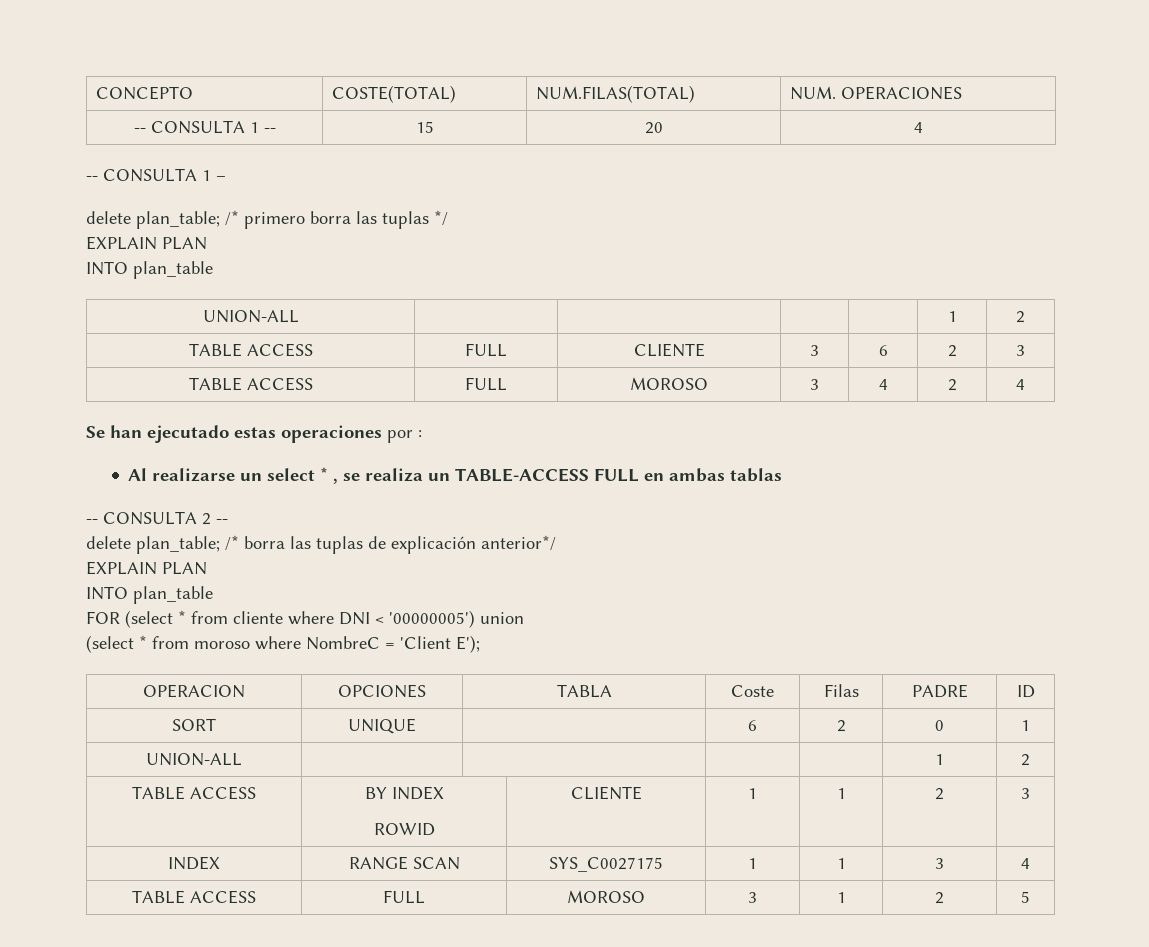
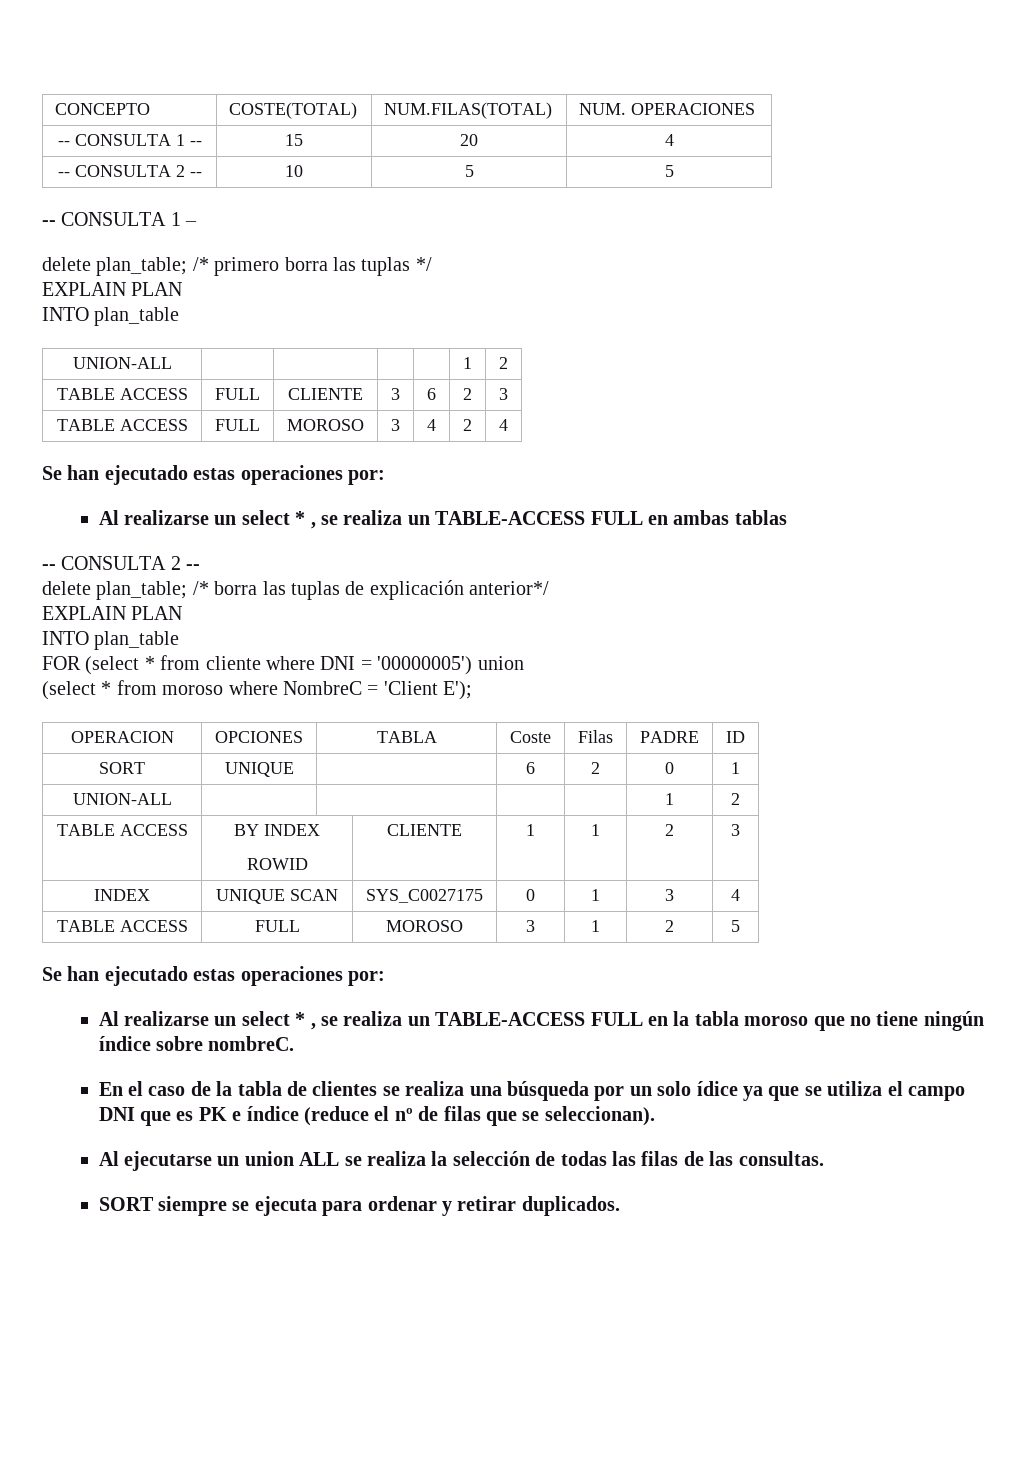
+ -- CONSULTA 2 -- | 10 | 5 | 5
  TABLE ACCESS | FULL | MOROSO | 3 | 4 | 2 | 4
- Se han ejecutado estas operaciones por :
+ Se han ejecutado estas operaciones por:
- FOR (select * from cliente where DNI < '00000005') union
+ FOR (select * from cliente where DNI = '00000005') union
- INDEX | RANGE SCAN | SYS_C0027175 | 1 | 1 | 3 | 4
+ INDEX | UNIQUE SCAN | SYS_C0027175 | 0 | 1 | 3 | 4
  TABLE ACCESS | FULL | MOROSO | 3 | 1 | 2 | 5
+ Se han ejecutado estas operaciones por:
+ Al realizarse un select * , se realiza un TABLE-ACCESS FULL en la tabla moroso que no tiene ningún índice sobre nombreC.
+ En el caso de la tabla de clientes se realiza una búsqueda por un solo ídice ya que se utiliza el campo DNI que es PK e índice (reduce el nº de filas que se seleccionan).
+ Al ejecutarse un union ALL se realiza la selección de todas las filas de las consultas.
+ SORT siempre se ejecuta para ordenar y retirar duplicados.

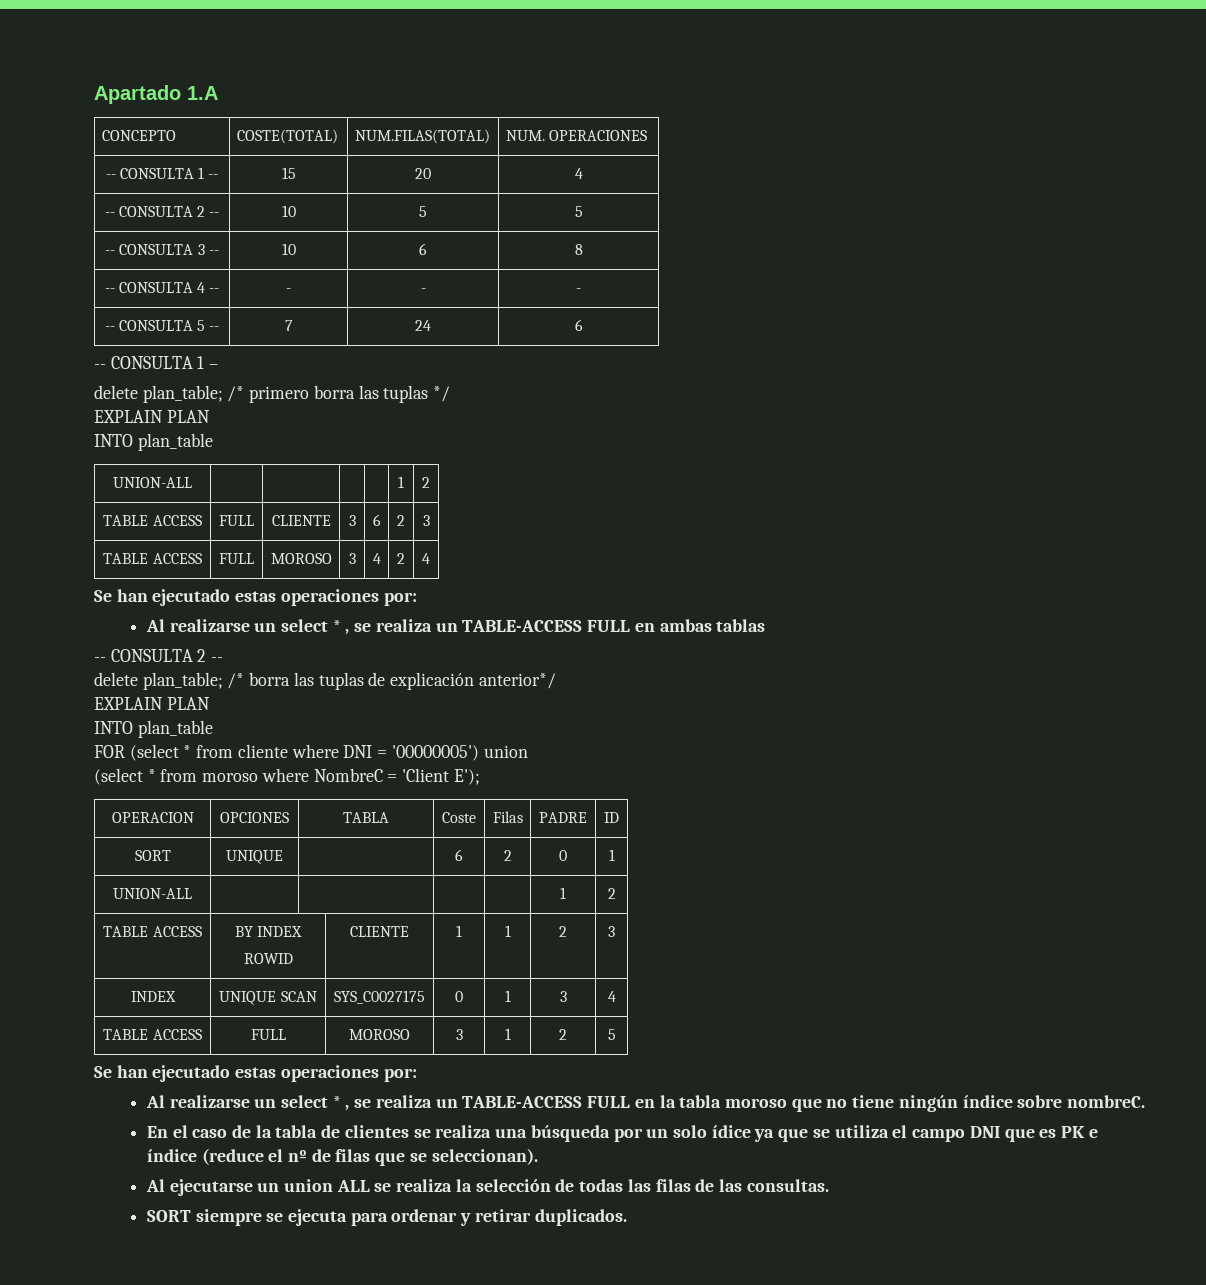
+ Apartado 1.A
+ -- CONSULTA 3 -- | 10 | 6 | 8
+ -- CONSULTA 4 -- | - | - | -
+ -- CONSULTA 5 -- | 7 | 24 | 6

